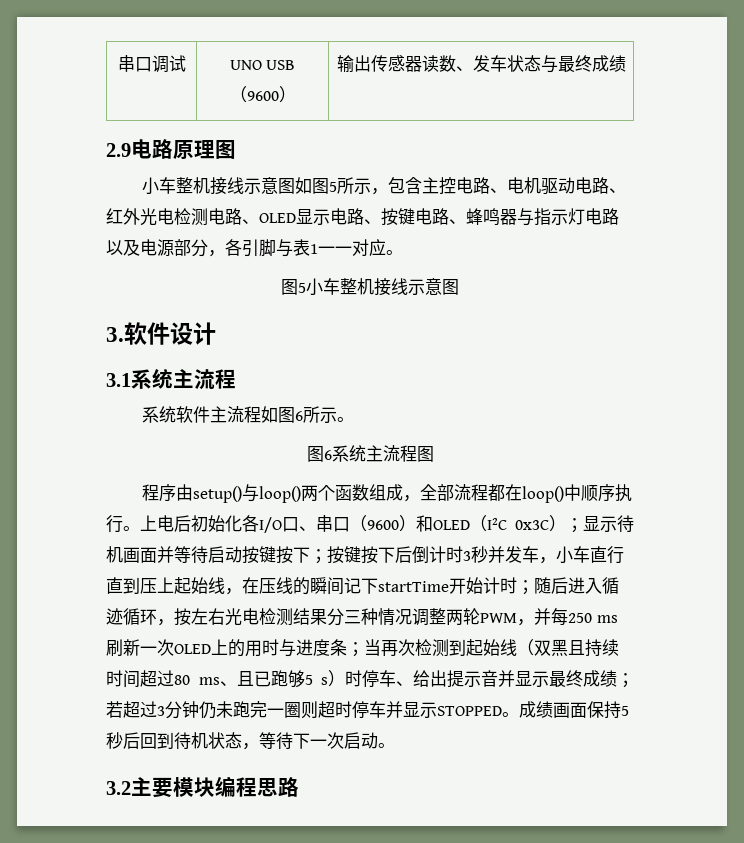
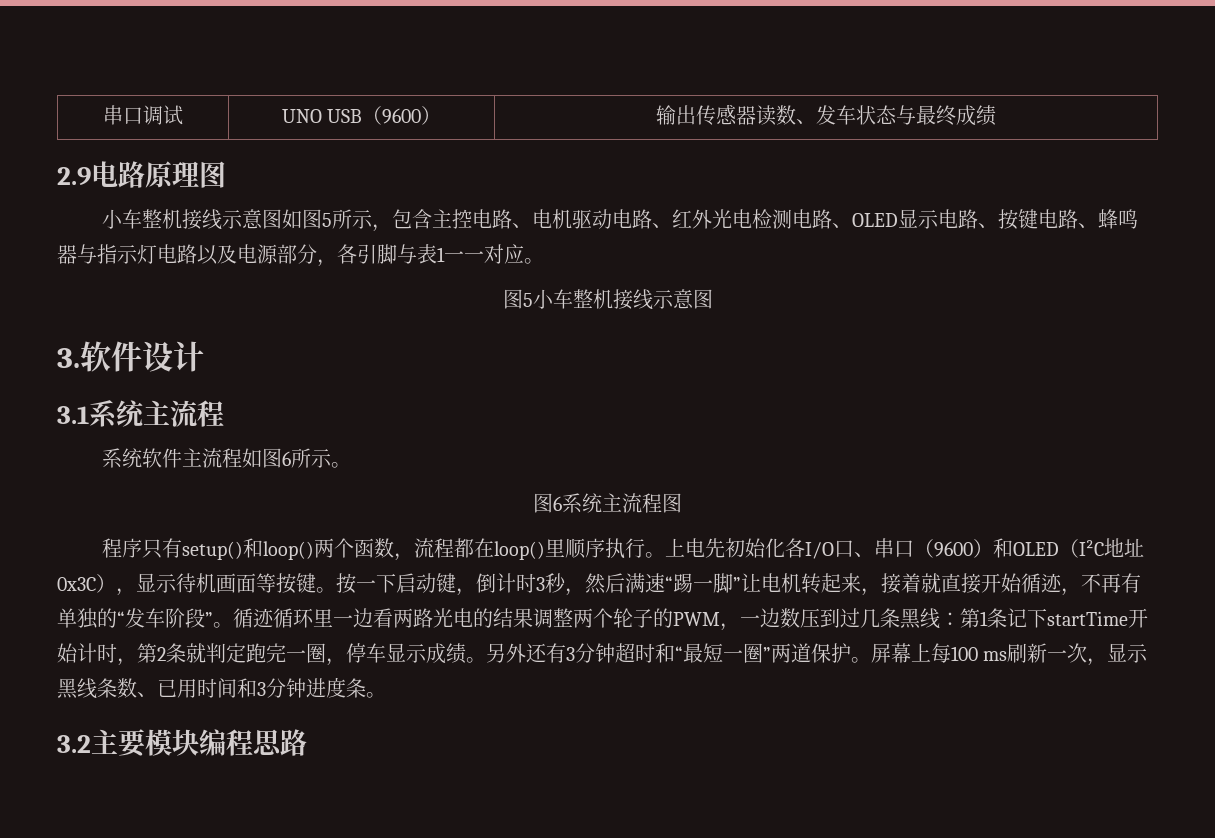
- 程序由setup()与loop()两个函数组成，全部流程都在loop()中顺序执行。
+ 程序只有setup()和loop()两个函数，流程都在loop()里顺序执行。
- 上电后初始化各I/O口、串口（9600）和OLED（I²C 0x3C）；显示待机画面并等待启动按键按下；按键按下后倒计时3秒并发车，小车直行直到压上起始线，在压线的瞬间记下startTime开始计时；随后进入循迹循环，按左右光电检测结果分三种情况调整两轮PWM，并每250 ms刷新一次OLED上的用时与进度条；当再次检测到起始线（双黑且持续时间超过80 ms、且已跑够5 s）时停车、给出提示音并显示最终成绩；若超过3分钟仍未跑完一圈则超时停车并显示STOPPED。成绩画面保持5秒后回到待机状态，等待下一次启动。
+ 上电先初始化各I/O口、串口（9600）和OLED（I²C地址0x3C），显示待机画面等按键。按一下启动键，倒计时3秒，然后满速“踢一脚”让电机转起来，接着就直接开始循迹，不再有单独的“发车阶段”。循迹循环里一边看两路光电的结果调整两个轮子的PWM，一边数压到过几条黑线：第1条记下startTime开始计时，第2条就判定跑完一圈，停车显示成绩。另外还有3分钟超时和“最短一圈”两道保护。屏幕上每100 ms刷新一次，显示黑线条数、已用时间和3分钟进度条。

